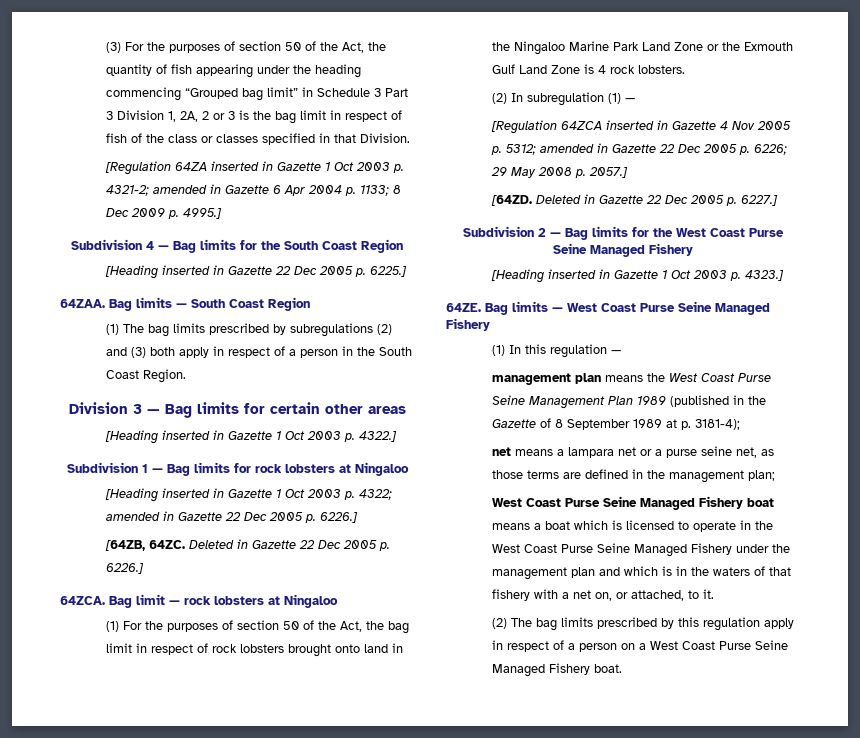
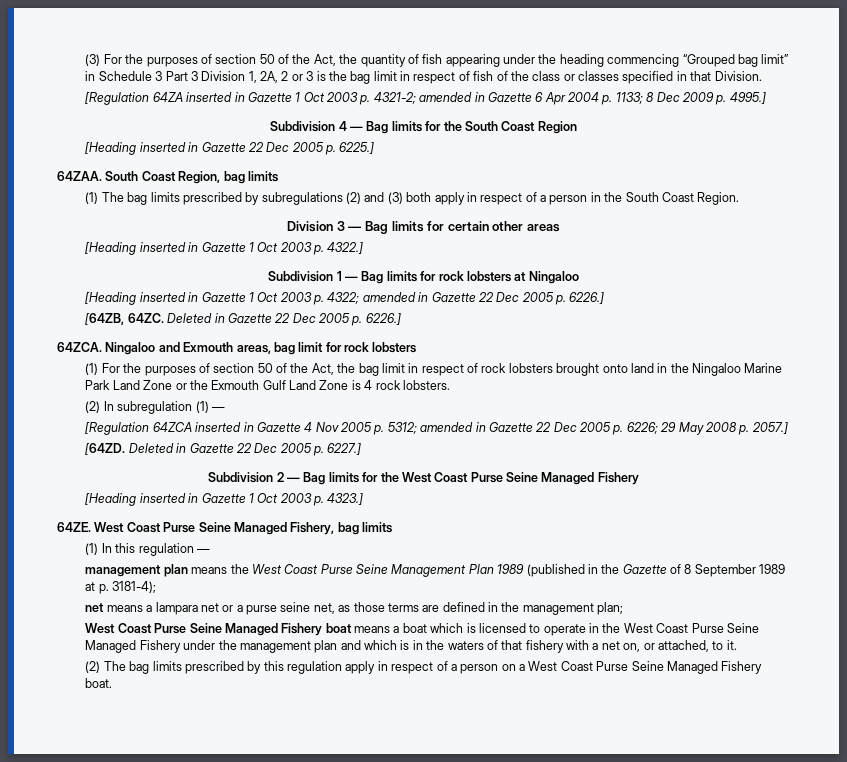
- Bag limits — South Coast Region
+ South Coast Region, bag limits
- Bag limit — rock lobsters at Ningaloo
+ Ningaloo and Exmouth areas, bag limit for rock lobsters
- Bag limits — West Coast Purse Seine Managed Fishery
+ West Coast Purse Seine Managed Fishery, bag limits

